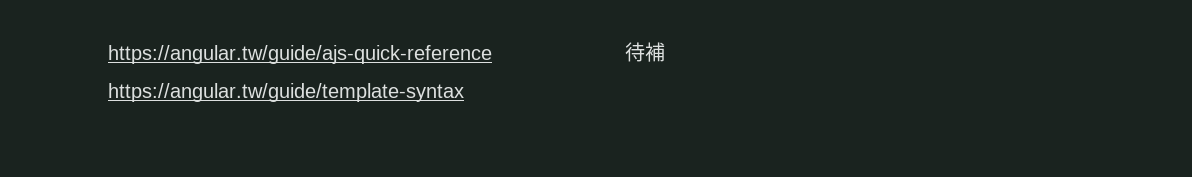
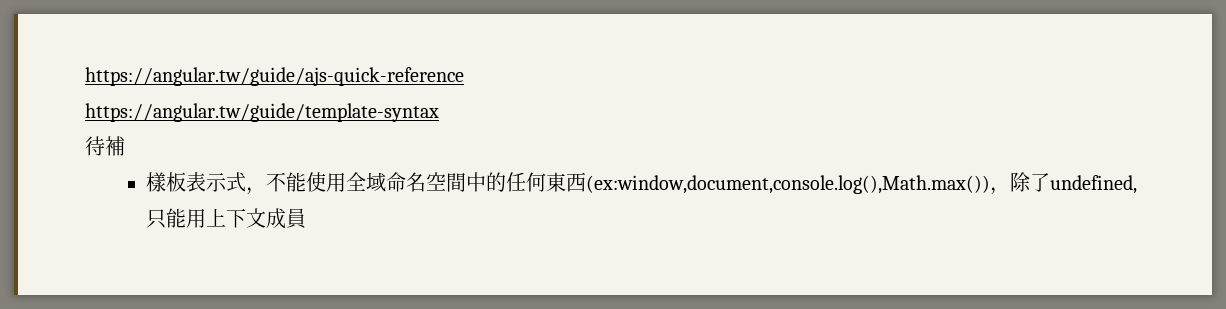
+ 樣板表示式，不能使用全域命名空間中的任何東西(ex:window,document,console.log(),Math.max())，除了undefined,只能用上下文成員

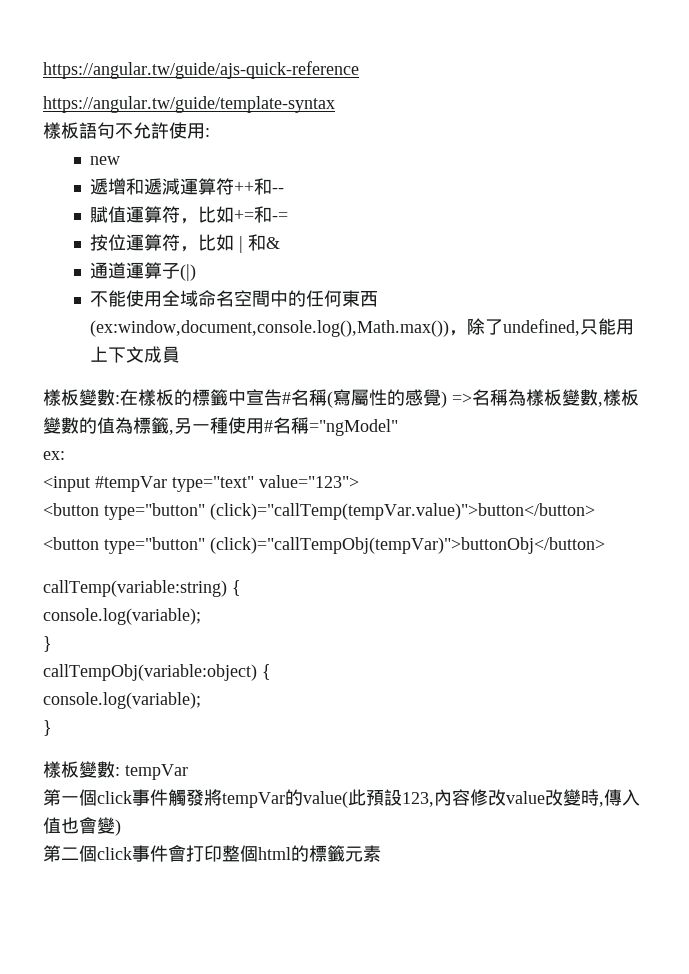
- 待補
- 樣板表示式，不能使用全域命名空間中的任何東西(ex:window,document,console.log(),Math.max())，除了undefined,只能用上下文成員
+ 樣板語句不允許使用:
+ new
+ 遞增和遞減運算符++和--
+ 賦值運算符，比如+=和-=
+ 按位運算符，比如 | 和&
+ 通道運算子(|)
+ 不能使用全域命名空間中的任何東西(ex:window,document,console.log(),Math.max())，除了undefined,只能用上下文成員
+ 樣板變數:在樣板的標籤中宣告#名稱(寫屬性的感覺) =>名稱為樣板變數,樣板變數的值為標籤,另一種使用#名稱="ngModel"
+ ex:
+ <input #tempVar type="text" value="123">
+ <button type="button" (click)="callTemp(tempVar.value)">button</button>
+ <button type="button" (click)="callTempObj(tempVar)">buttonObj</button>
+ callTemp(variable:string) {
+ console.log(variable);
+ }
+ callTempObj(variable:object) {
+ console.log(variable);
+ }
+ 樣板變數: tempVar
+ 第一個click事件觸發將tempVar的value(此預設123,內容修改value改變時,傳入值也會變)
+ 第二個click事件會打印整個html的標籤元素

